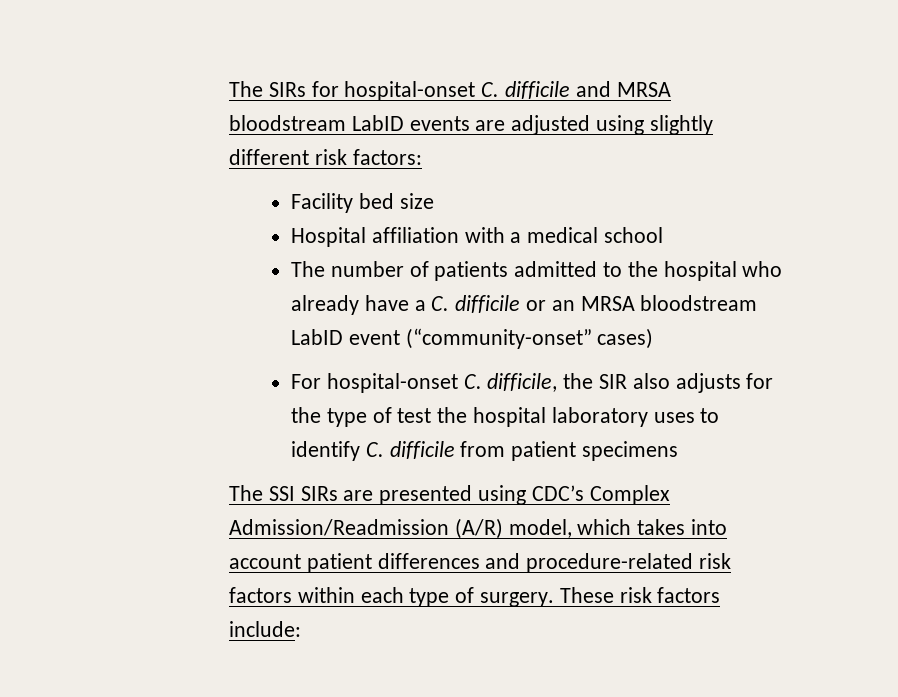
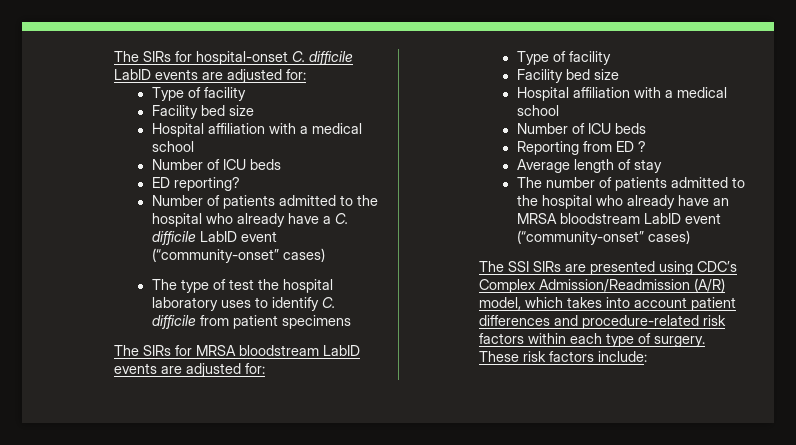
- The SIRs for hospital-onset C. difficile and MRSA bloodstream LabID events are adjusted using slightly different risk factors:
+ The SIRs for hospital-onset C. difficile LabID events are adjusted for:
+ Type of facility
  Facility bed size
  Hospital affiliation with a medical school
- The number of patients admitted to the hospital who already have a C. difficile or an MRSA bloodstream LabID event (“community-onset” cases)
- For hospital-onset C. difficile, the SIR also adjusts for the type of test the hospital laboratory uses to identify C. difficile from patient specimens
+ Number of ICU beds
+ ED reporting?
+ Number of patients admitted to the hospital who already have a C. difficile LabID event (“community-onset” cases)
+ The type of test the hospital laboratory uses to identify C. difficile from patient specimens
+ The SIRs for MRSA bloodstream LabID events are adjusted for:
+ Type of facility
+ Facility bed size
+ Hospital affiliation with a medical school
+ Number of ICU beds
+ Reporting from ED ?
+ Average length of stay
+ The number of patients admitted to the hospital who already have an MRSA bloodstream LabID event (“community-onset” cases)

